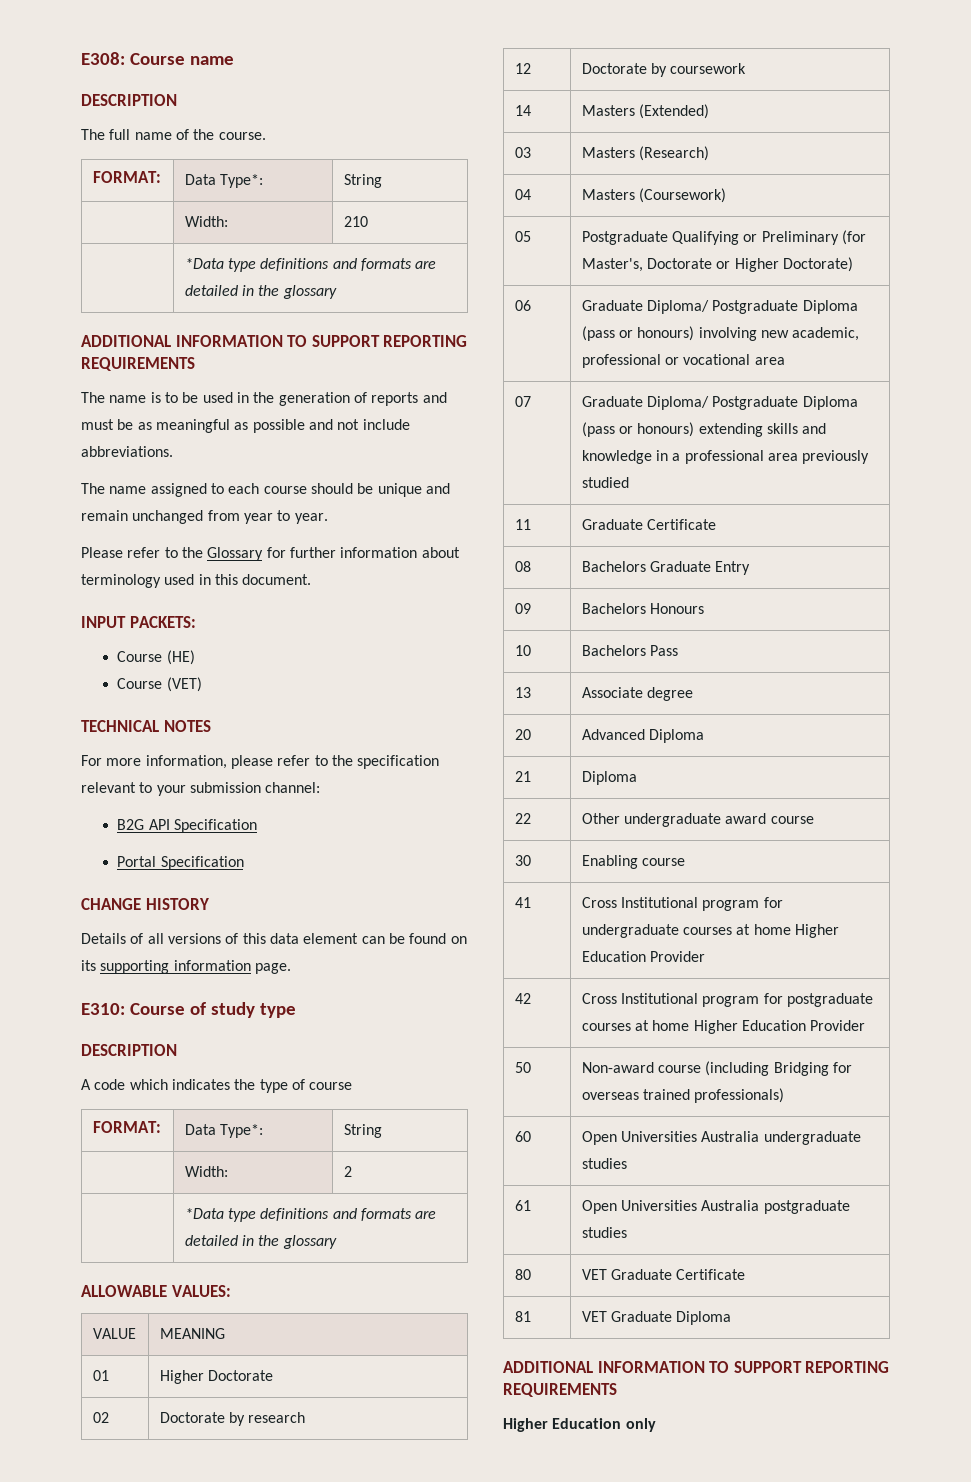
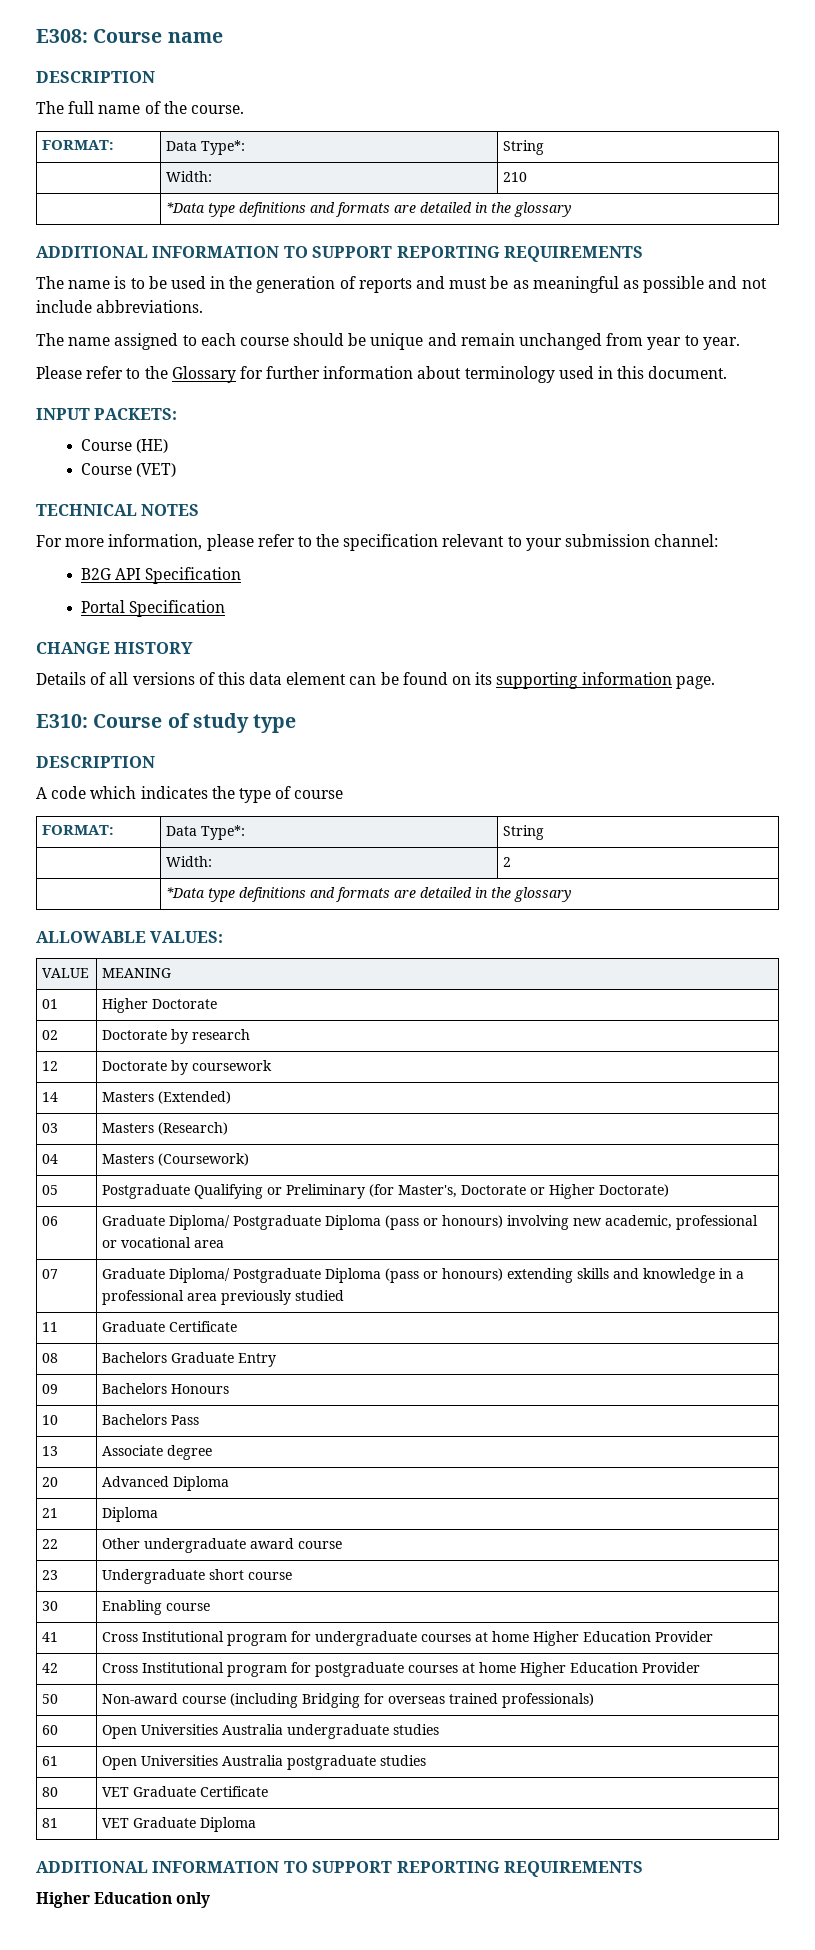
+ 23 | Undergraduate short course

